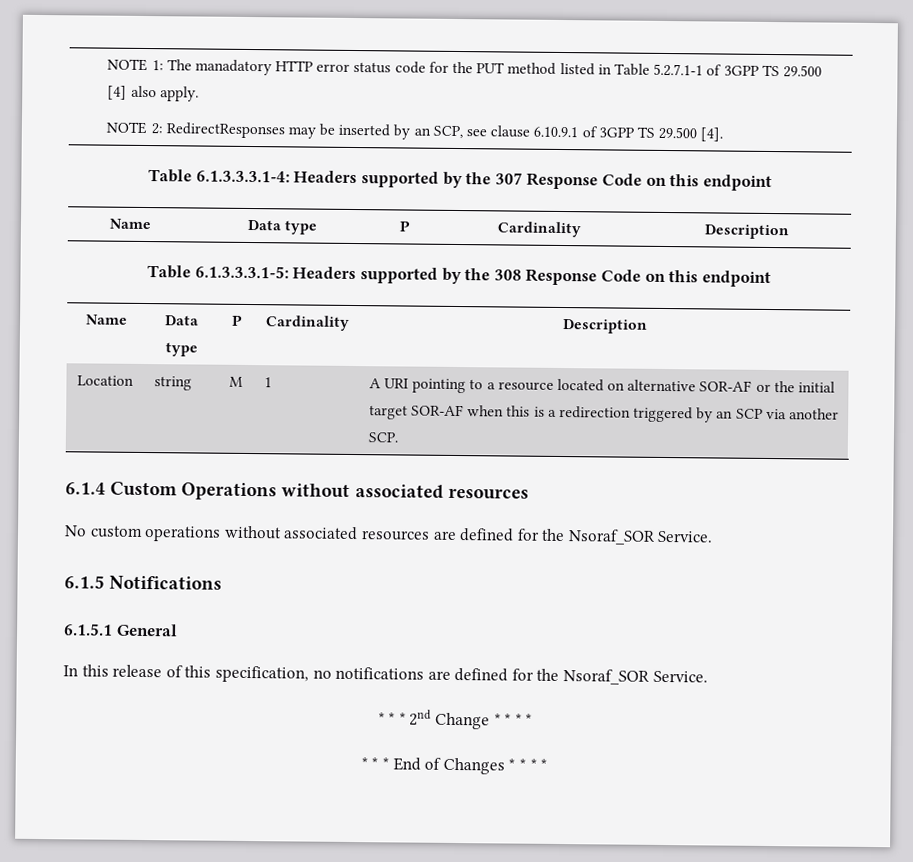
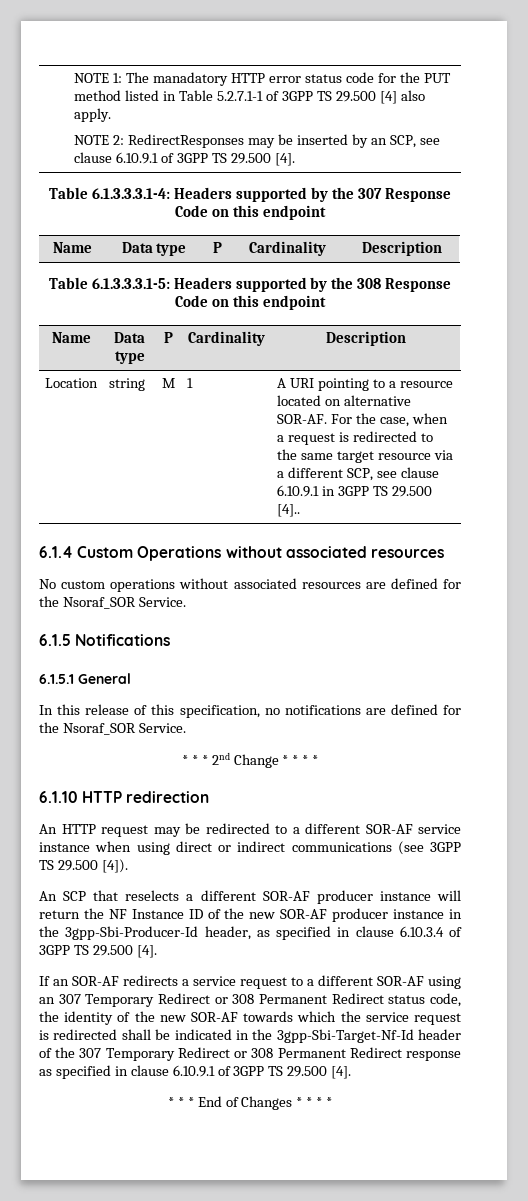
- Location | string | M | 1 | A URI pointing to a resource located on alternative SOR-AF or the initial target SOR-AF when this is a redirection triggered by an SCP via another SCP.
+ Location | string | M | 1 | A URI pointing to a resource located on alternative SOR-AF. For the case, when a request is redirected to the same target resource via a different SCP, see clause 6.10.9.1 in 3GPP TS 29.500 [4]..
+ 6.1.10 HTTP redirection
+ An HTTP request may be redirected to a different SOR-AF service instance when using direct or indirect communications (see 3GPP TS 29.500 [4]).
+ An SCP that reselects a different SOR-AF producer instance will return the NF Instance ID of the new SOR-AF producer instance in the 3gpp-Sbi-Producer-Id header, as specified in clause 6.10.3.4 of 3GPP TS 29.500 [4].
+ If an SOR-AF redirects a service request to a different SOR-AF using an 307 Temporary Redirect or 308 Permanent Redirect status code, the identity of the new SOR-AF towards which the service request is redirected shall be indicated in the 3gpp-Sbi-Target-Nf-Id header of the 307 Temporary Redirect or 308 Permanent Redirect response as specified in clause 6.10.9.1 of 3GPP TS 29.500 [4].

